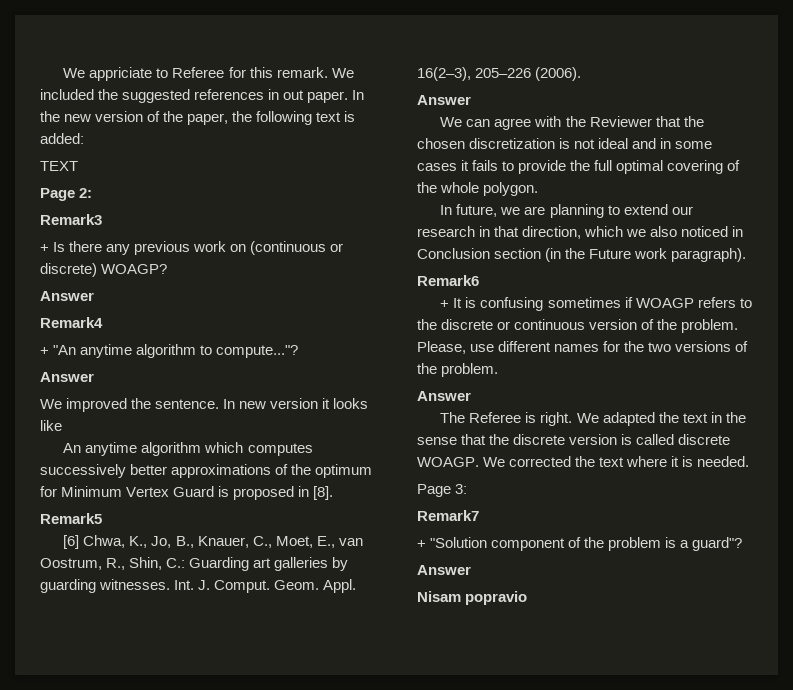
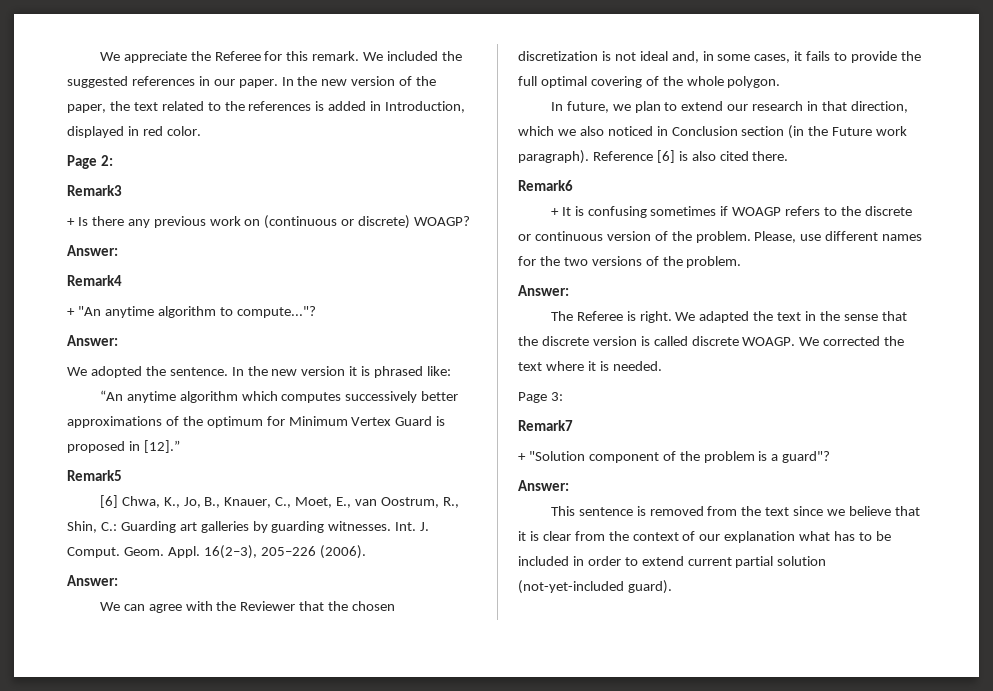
- We appriciate to Referee for this remark.
+ We appreciate the Referee for this remark.
- We included the suggested references in out paper.
+ We included the suggested references in our paper.
- In the new version of the paper, the following text is added:
- TEXT
+ In the new version of the paper, the text related to the references is added in Introduction, displayed in red color.
  + Is there any previous work on (continuous or discrete) WOAGP?
- Answer
+ Answer:
  + "An anytime algorithm to compute..."?
- Answer
- We improved the sentence.
+ Answer:
+ We adopted the sentence.
- In new version it looks like
- An anytime algorithm which computes successively better approximations of the optimum for Minimum Vertex Guard is proposed in [8].
+ In the new version it is phrased like:
+ “An anytime algorithm which computes successively better approximations of the optimum for Minimum Vertex Guard is proposed in [12].”
  16(2–3), 205–226 (2006).
- Answer
+ Answer:
- We can agree with the Reviewer that the chosen discretization is not ideal and in some cases it fails to provide the full optimal covering of the whole polygon.
+ We can agree with the Reviewer that the chosen discretization is not ideal and, in some cases, it fails to provide the full optimal covering of the whole polygon.
- In future, we are planning to extend our research in that direction, which we also noticed in Conclusion section (in the Future work paragraph).
+ In future, we plan to extend our research in that direction, which we also noticed in Conclusion section (in the Future work paragraph). Reference [6] is also cited there.
  Please, use different names for the two versions of the problem.
- Answer
+ Answer:
  + "Solution component of the problem is a guard"?
- Answer
- Nisam popravio
+ Answer:
+ This sentence is removed from the text since we believe that it is clear from the context of our explanation what has to be included in order to extend current partial solution (not-yet-included guard).

